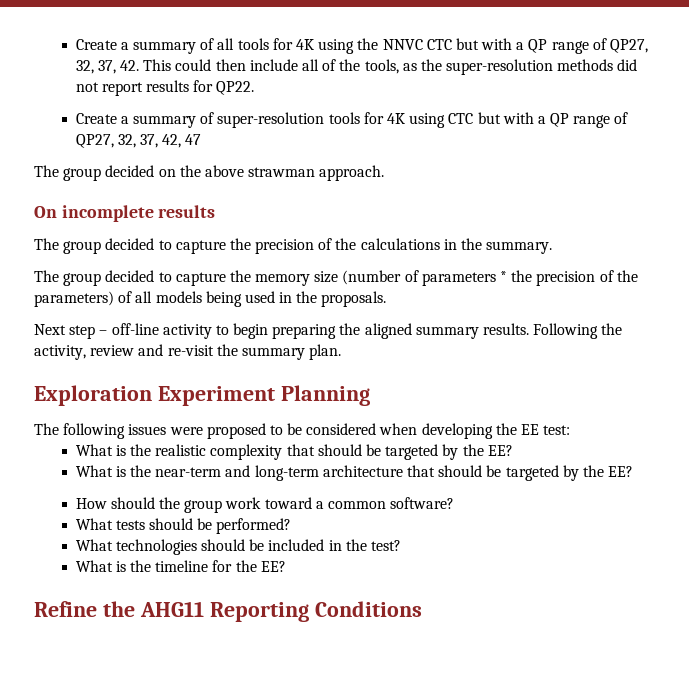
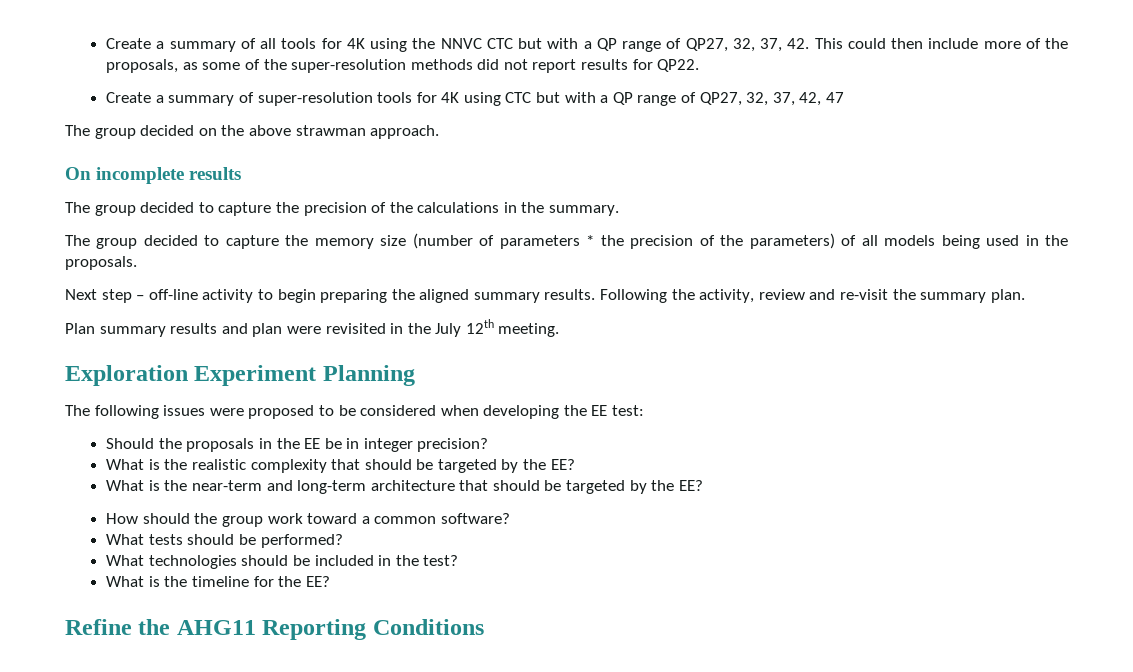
- Create a summary of all tools for 4K using the NNVC CTC but with a QP range of QP27, 32, 37, 42. This could then include all of the tools, as the super-resolution methods did not report results for QP22.
+ Create a summary of all tools for 4K using the NNVC CTC but with a QP range of QP27, 32, 37, 42. This could then include more of the proposals, as some of the super-resolution methods did not report results for QP22.
+ Plan summary results and plan were revisited in the July 12th meeting.
+ Should the proposals in the EE be in integer precision?

